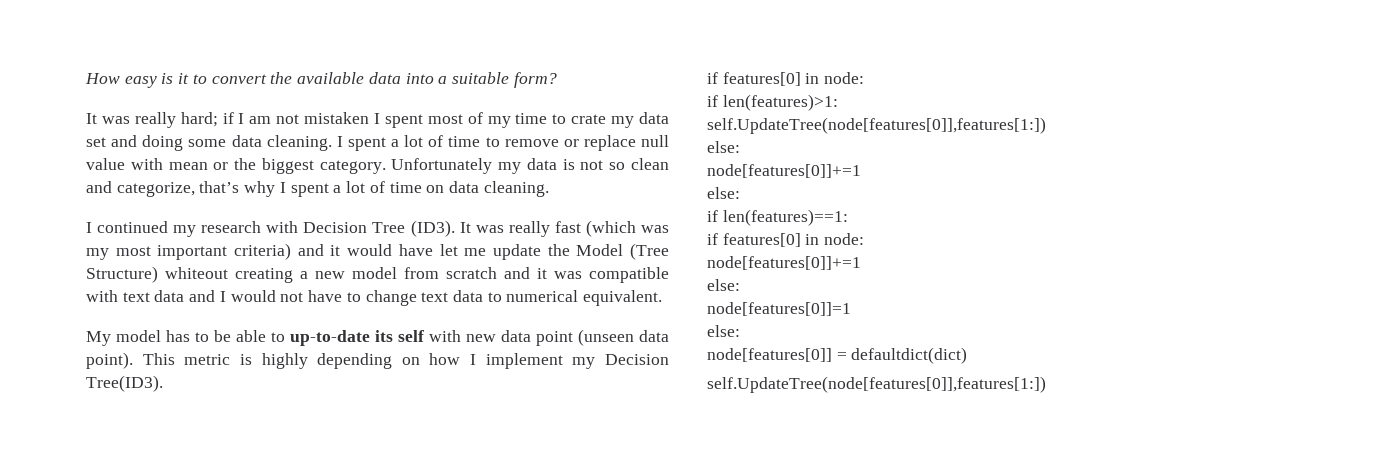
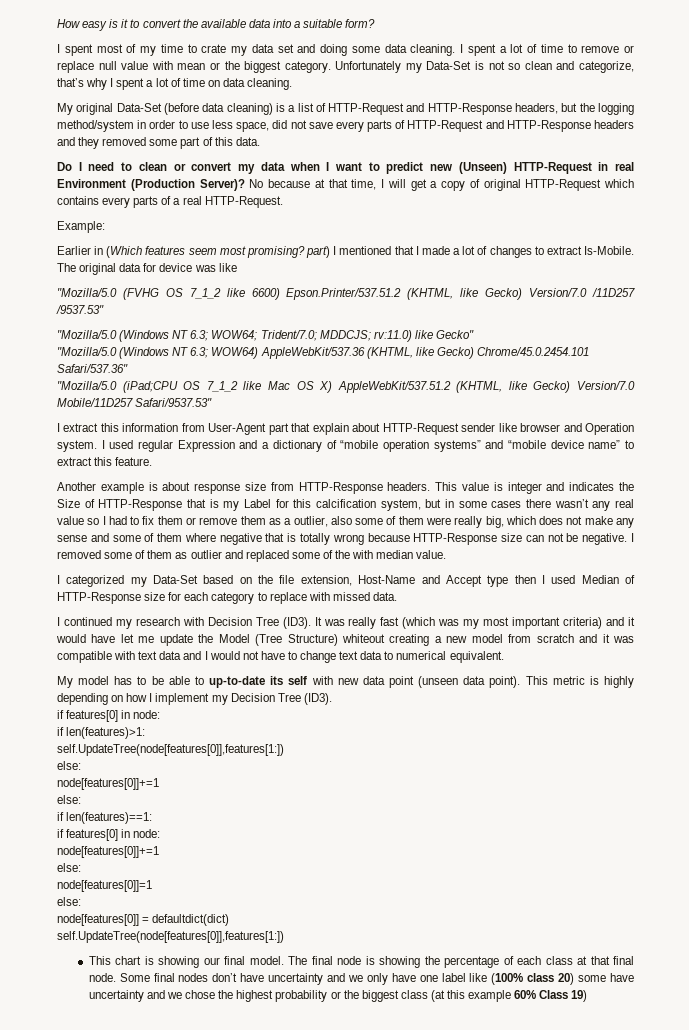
- It was really hard; if I am not mistaken I spent most of my time to crate my data set and doing some data cleaning.
+ I spent most of my time to crate my data set and doing some data cleaning.
- Unfortunately my data is not so clean and categorize, that’s why I spent a lot of time on data cleaning.
+ Unfortunately my Data-Set is not so clean and categorize, that’s why I spent a lot of time on data cleaning.
+ My original Data-Set (before data cleaning) is a list of HTTP-Request and HTTP-Response headers, but the logging method/system in order to use less space, did not save every parts of HTTP-Request and HTTP-Response headers and they removed some part of this data.
+ Do I need to clean or convert my data when I want to predict new (Unseen) HTTP-Request in real Environment (Production Server)? No because at that time, I will get a copy of original HTTP-Request which contains every parts of a real HTTP-Request.
+ Example:
+ Earlier in (Which features seem most promising? part) I mentioned that I made a lot of changes to extract Is-Mobile. The original data for device was like
+ "Mozilla/5.0 (FVHG OS 7_1_2 like 6600) Epson.Printer/537.51.2 (KHTML, like Gecko) Version/7.0 /11D257 /9537.53"
+ "Mozilla/5.0 (Windows NT 6.3; WOW64; Trident/7.0; MDDCJS; rv:11.0) like Gecko"
+ "Mozilla/5.0 (Windows NT 6.3; WOW64) AppleWebKit/537.36 (KHTML, like Gecko) Chrome/45.0.2454.101 Safari/537.36"
+ "Mozilla/5.0 (iPad;CPU OS 7_1_2 like Mac OS X) AppleWebKit/537.51.2 (KHTML, like Gecko) Version/7.0 Mobile/11D257 Safari/9537.53"
+ I extract this information from User-Agent part that explain about HTTP-Request sender like browser and Operation system. I used regular Expression and a dictionary of “mobile operation systems” and “mobile device name” to extract this feature.
+ Another example is about response size from HTTP-Response headers. This value is integer and indicates the Size of HTTP-Response that is my Label for this calcification system, but in some cases there wasn’t any real value so I had to fix them or remove them as a outlier, also some of them were really big, which does not make any sense and some of them where negative that is totally wrong because HTTP-Response size can not be negative. I removed some of them as outlier and replaced some of the with median value.
+ I categorized my Data-Set based on the file extension, Host-Name and Accept type then I used Median of HTTP-Response size for each category to replace with missed data.
- This metric is highly depending on how I implement my Decision Tree(ID3).
+ This metric is highly depending on how I implement my Decision Tree (ID3).
+ This chart is showing our final model. The final node is showing the percentage of each class at that final node. Some final nodes don’t have uncertainty and we only have one label like (100% class 20) some have uncertainty and we chose the highest probability or the biggest class (at this example 60% Class 19)

